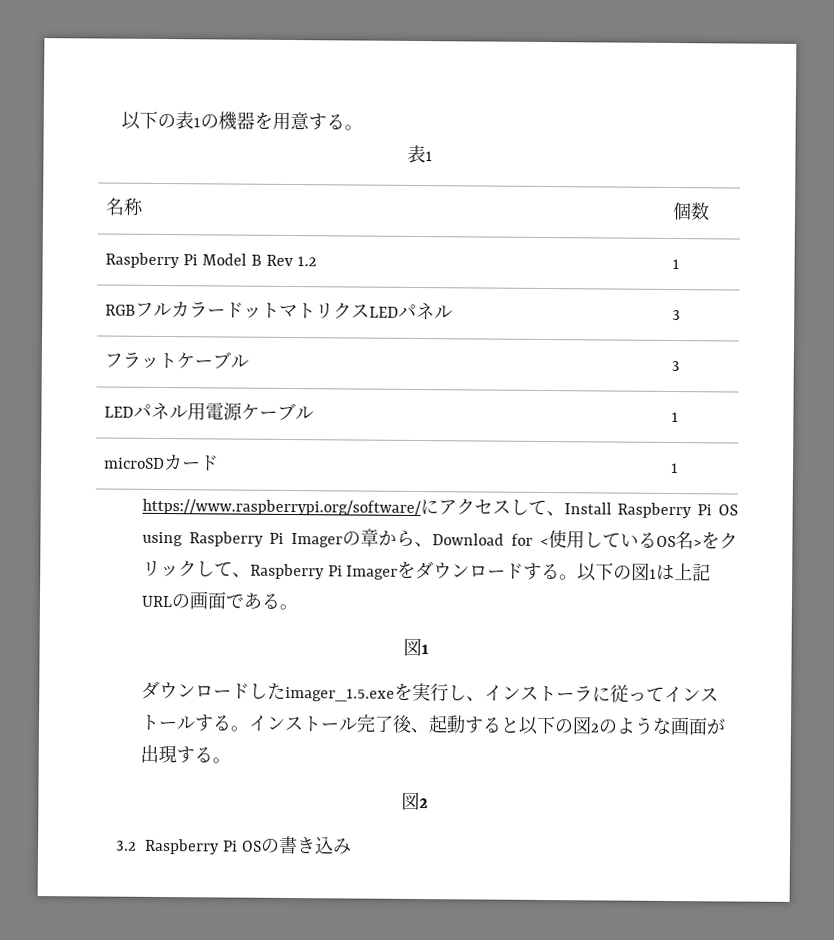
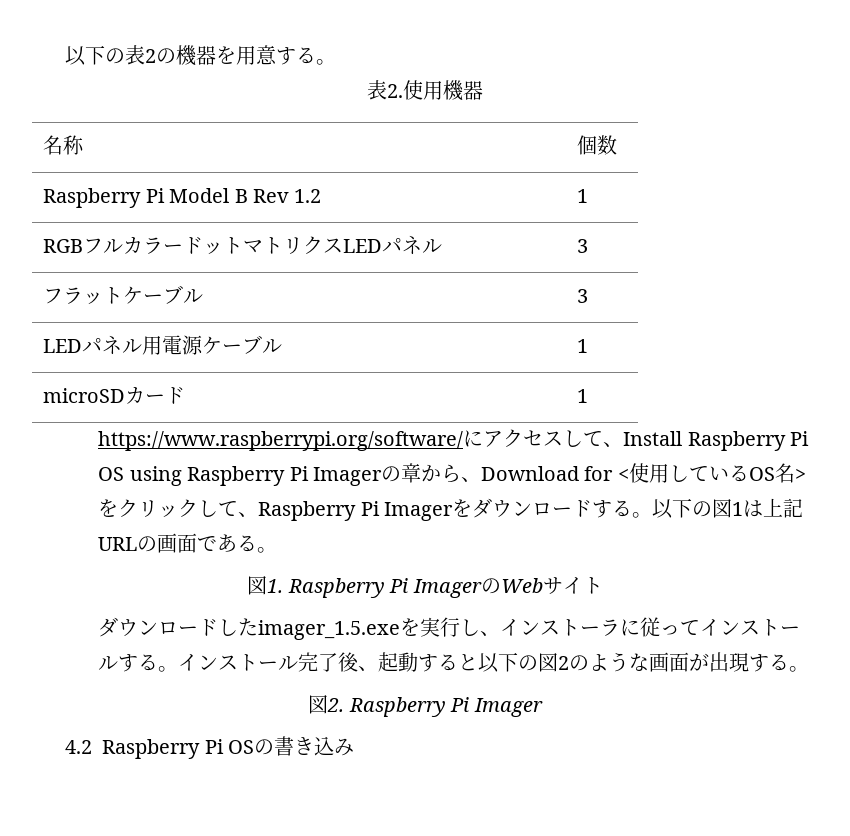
- 以下の表1の機器を用意する。
- 表1
+ 以下の表2の機器を用意する。
+ 表2.使用機器
  以下の図1は上記URLの画面である。
- 図1
+ 図1. Raspberry Pi ImagerのWebサイト
  インストール完了後、起動すると以下の図2のような画面が出現する。
- 図2
- 3.2 Raspberry Pi OSの書き込み
+ 図2. Raspberry Pi Imager
+ 4.2 Raspberry Pi OSの書き込み

